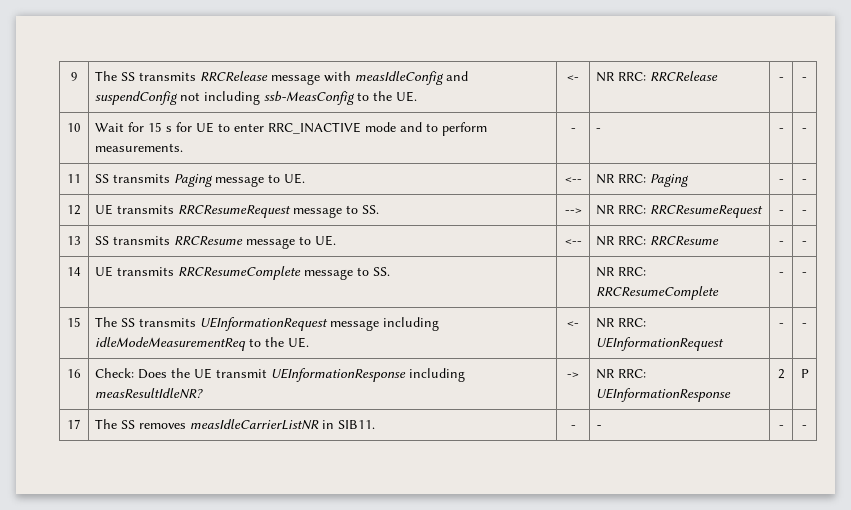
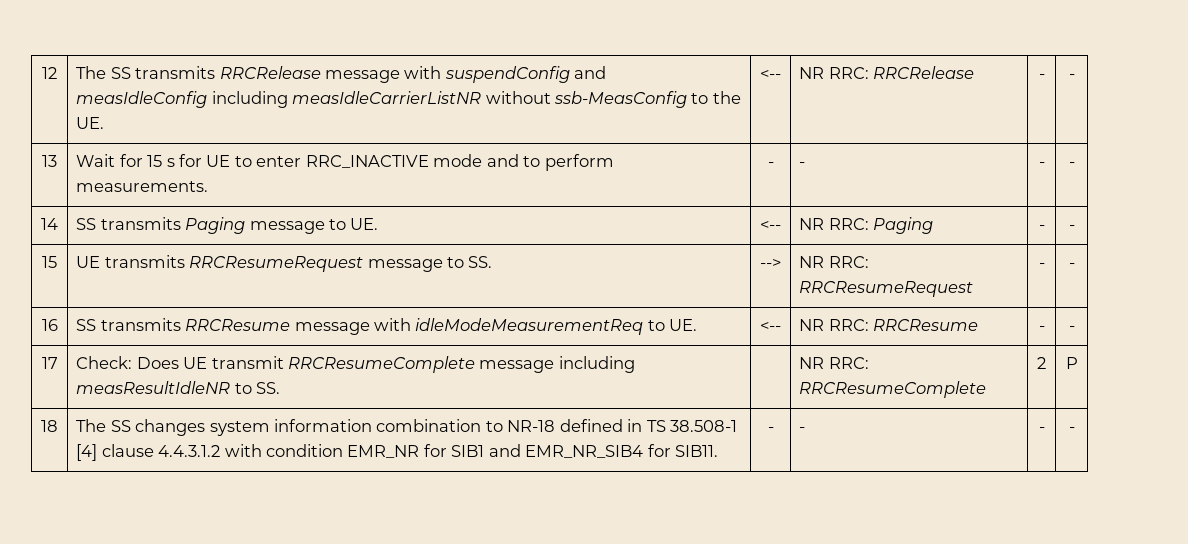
- 9 | The SS transmits RRCRelease message with measIdleConfig and suspendConfig not including ssb-MeasConfig to the UE. | <- | NR RRC: RRCRelease | - | -
+ 12 | The SS transmits RRCRelease message with suspendConfig and measIdleConfig including measIdleCarrierListNR without ssb-MeasConfig to the UE. | <-- | NR RRC: RRCRelease | - | -
- 10 | Wait for 15 s for UE to enter RRC_INACTIVE mode and to perform measurements. | - | - | - | -
+ 13 | Wait for 15 s for UE to enter RRC_INACTIVE mode and to perform measurements. | - | - | - | -
- 11 | SS transmits Paging message to UE. | <-- | NR RRC: Paging | - | -
+ 14 | SS transmits Paging message to UE. | <-- | NR RRC: Paging | - | -
- 12 | UE transmits RRCResumeRequest message to SS. | --> | NR RRC: RRCResumeRequest | - | -
+ 15 | UE transmits RRCResumeRequest message to SS. | --> | NR RRC: RRCResumeRequest | - | -
- 13 | SS transmits RRCResume message to UE. | <-- | NR RRC: RRCResume | - | -
+ 16 | SS transmits RRCResume message with idleModeMeasurementReq to UE. | <-- | NR RRC: RRCResume | - | -
- 14 | UE transmits RRCResumeComplete message to SS. | | NR RRC: RRCResumeComplete | - | -
- 15 | The SS transmits UEInformationRequest message including idleModeMeasurementReq to the UE. | <- | NR RRC: UEInformationRequest | - | -
- 16 | Check: Does the UE transmit UEInformationResponse including measResultIdleNR? | -> | NR RRC: UEInformationResponse | 2 | P
+ 17 | Check: Does UE transmit RRCResumeComplete message including measResultIdleNR to SS. | | NR RRC: RRCResumeComplete | 2 | P
- 17 | The SS removes measIdleCarrierListNR in SIB11. | - | - | - | -
+ 18 | The SS changes system information combination to NR-18 defined in TS 38.508-1 [4] clause 4.4.3.1.2 with condition EMR_NR for SIB1 and EMR_NR_SIB4 for SIB11. | - | - | - | -

